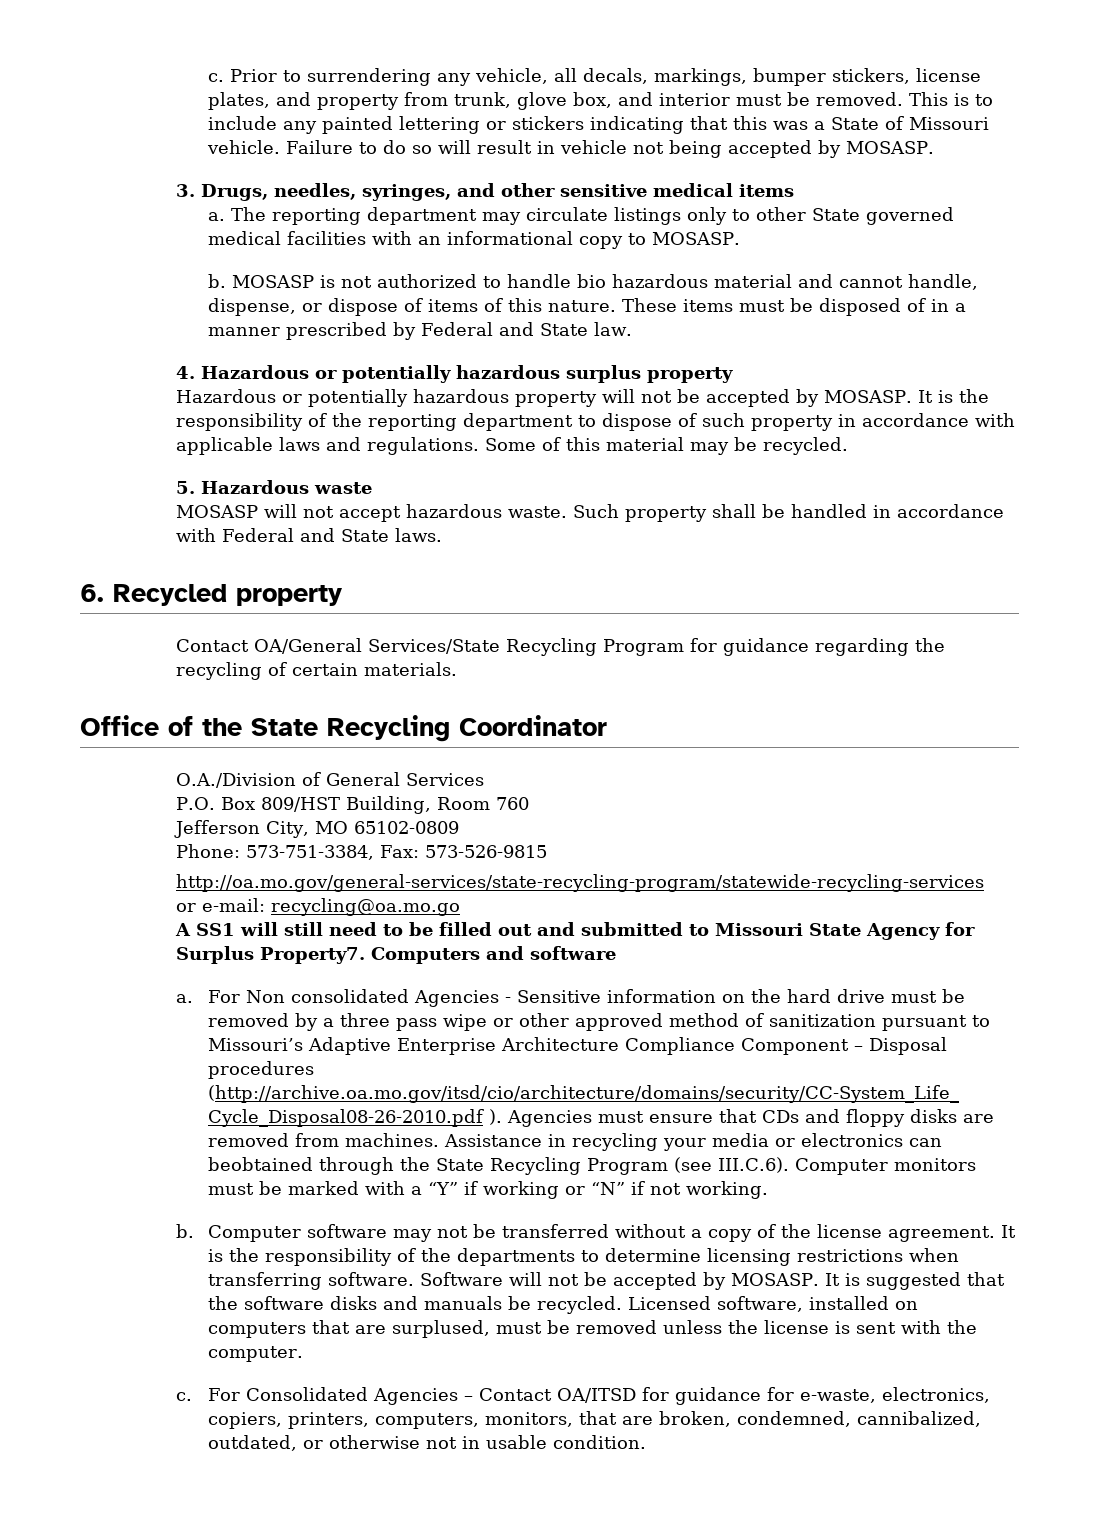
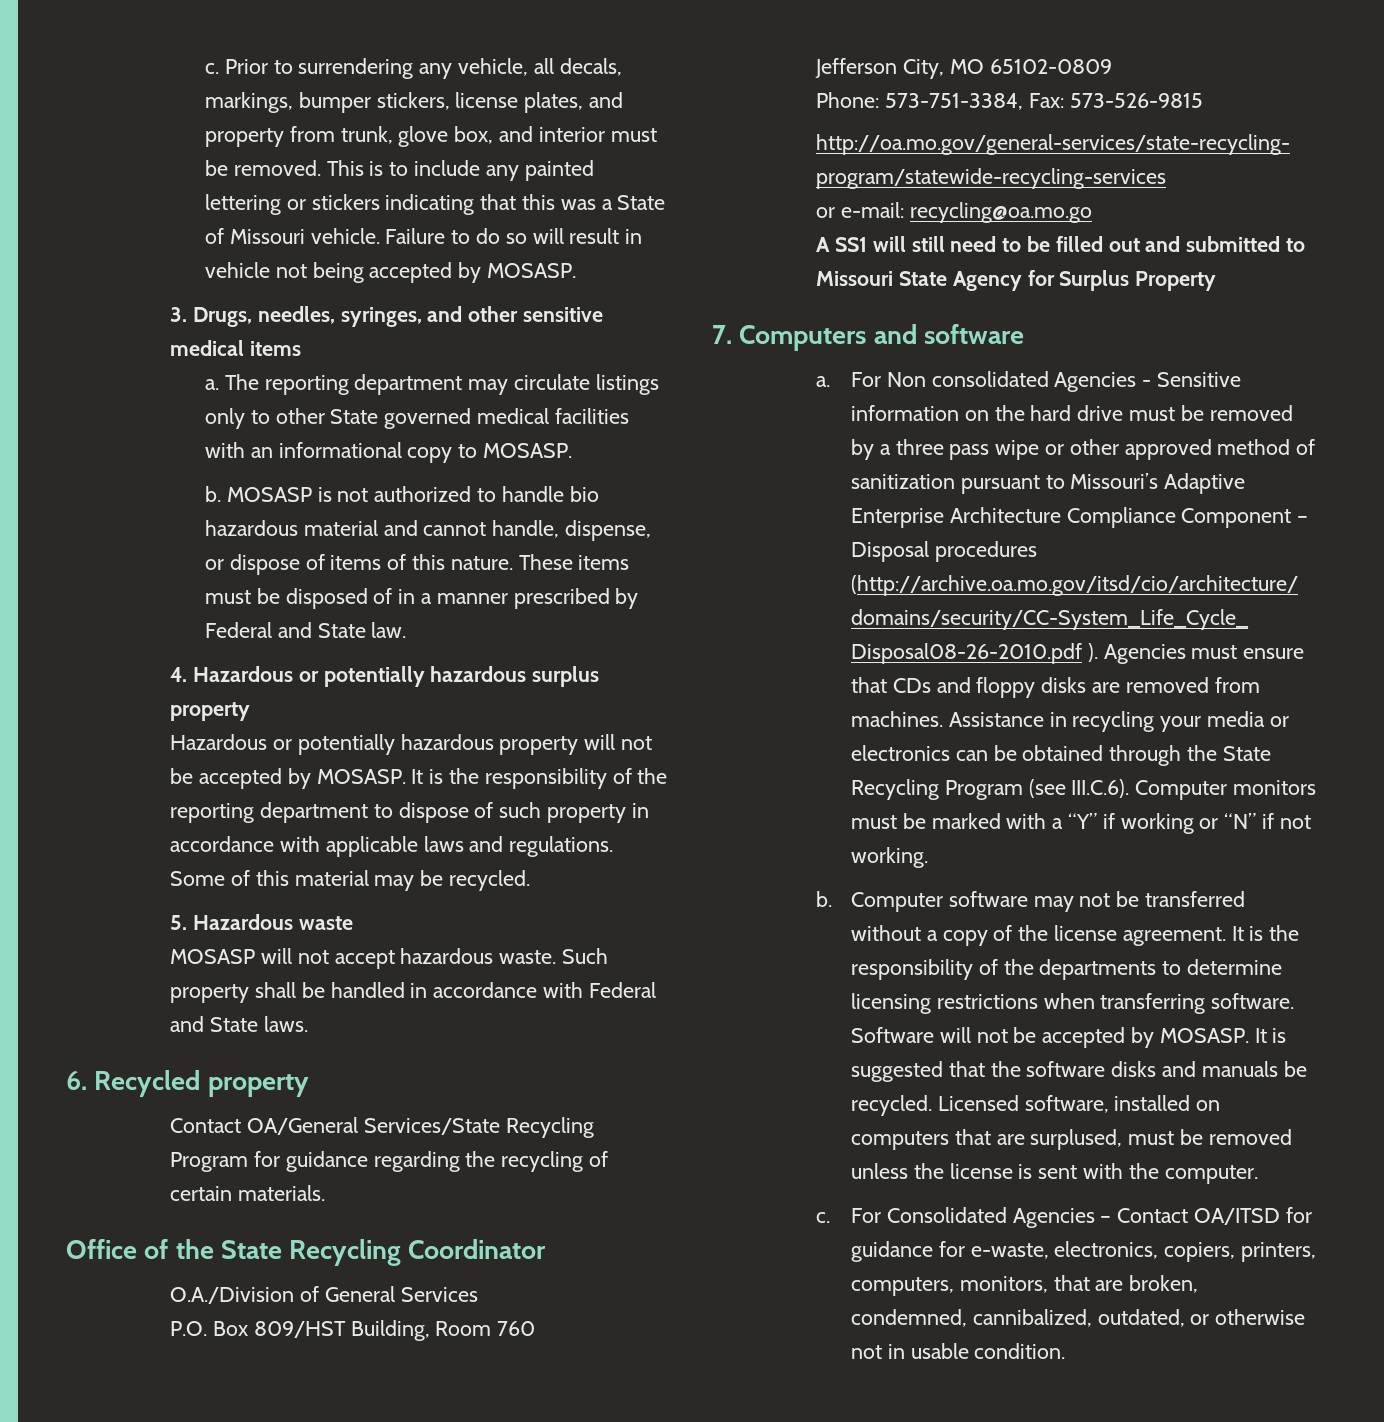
- A SS1 will still need to be filled out and submitted to Missouri State Agency for Surplus Property7. Computers and software
+ A SS1 will still need to be filled out and submitted to Missouri State Agency for Surplus Property
+ 7. Computers and software
- Assistance in recycling your media or electronics can beobtained through the State Recycling Program (see III.C.6). Computer monitors must be marked with a “Y” if working or “N” if not working.
+ Assistance in recycling your media or electronics can be obtained through the State Recycling Program (see III.C.6). Computer monitors must be marked with a “Y” if working or “N” if not working.

